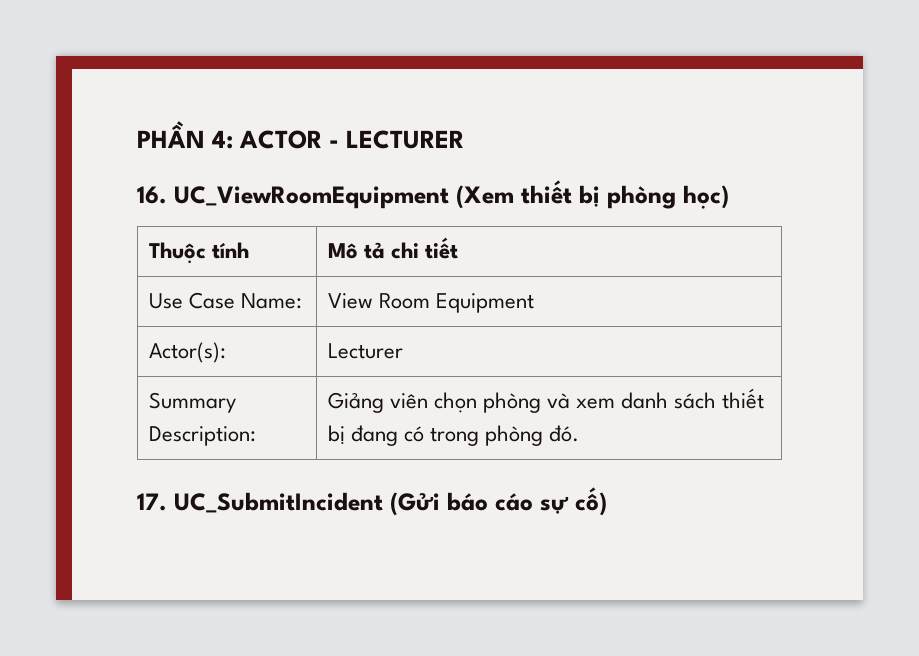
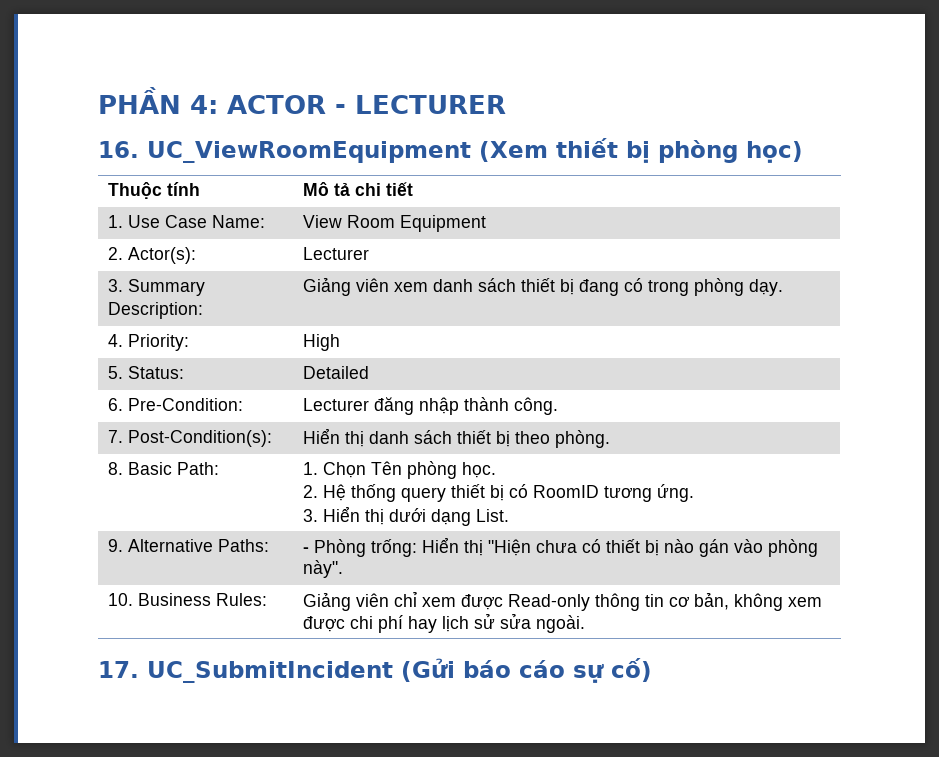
- Use Case Name: | View Room Equipment
+ 1. Use Case Name: | View Room Equipment
- Actor(s): | Lecturer
+ 2. Actor(s): | Lecturer
- Summary Description: | Giảng viên chọn phòng và xem danh sách thiết bị đang có trong phòng đó.
+ 3. Summary Description: | Giảng viên xem danh sách thiết bị đang có trong phòng dạy.
+ 4. Priority: | High
+ 5. Status: | Detailed
+ 6. Pre-Condition: | Lecturer đăng nhập thành công.
+ 7. Post-Condition(s): | Hiển thị danh sách thiết bị theo phòng.
+ 8. Basic Path: | 1. Chọn Tên phòng học.
+ 2. Hệ thống query thiết bị có RoomID tương ứng.
+ 3. Hiển thị dưới dạng List.
+ 9. Alternative Paths: | - Phòng trống: Hiển thị "Hiện chưa có thiết bị nào gán vào phòng này".
+ 10. Business Rules: | Giảng viên chỉ xem được Read-only thông tin cơ bản, không xem được chi phí hay lịch sử sửa ngoài.

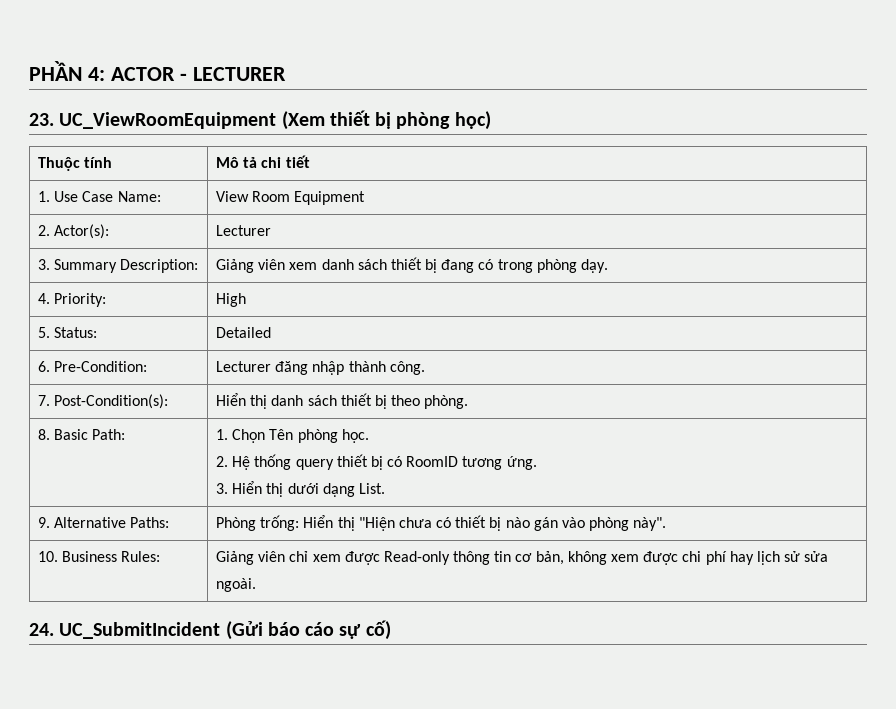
- 16. UC_ViewRoomEquipment (Xem thiết bị phòng học)
+ 23. UC_ViewRoomEquipment (Xem thiết bị phòng học)
- 9. Alternative Paths: | - Phòng trống: Hiển thị "Hiện chưa có thiết bị nào gán vào phòng này".
+ 9. Alternative Paths: | Phòng trống: Hiển thị "Hiện chưa có thiết bị nào gán vào phòng này".
- 17. UC_SubmitIncident (Gửi báo cáo sự cố)
+ 24. UC_SubmitIncident (Gửi báo cáo sự cố)

